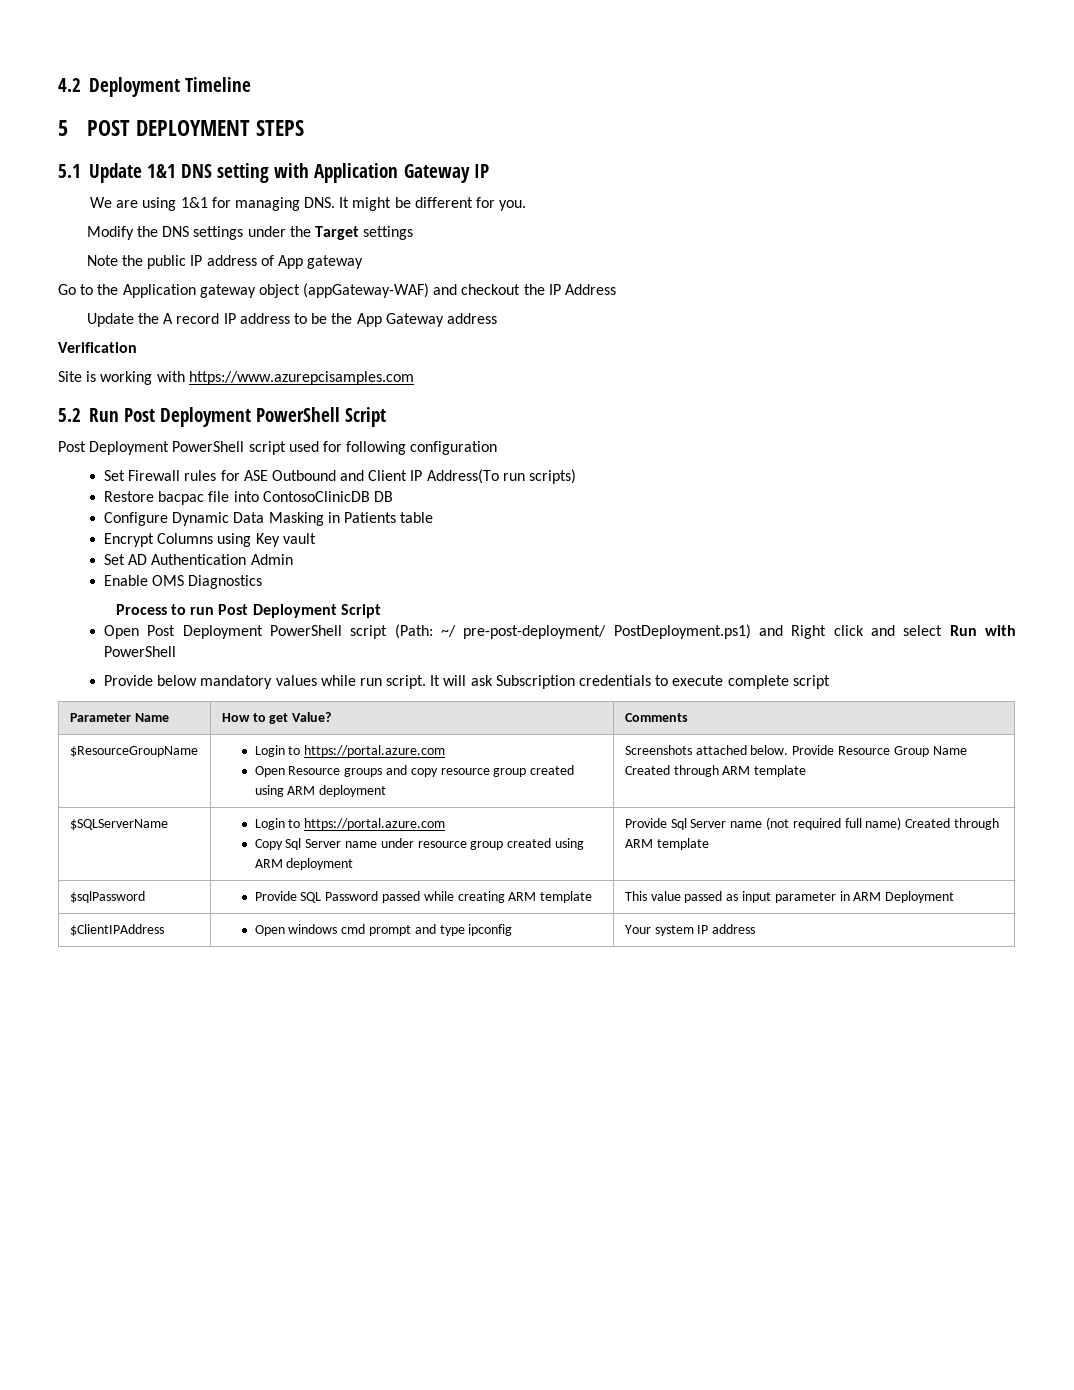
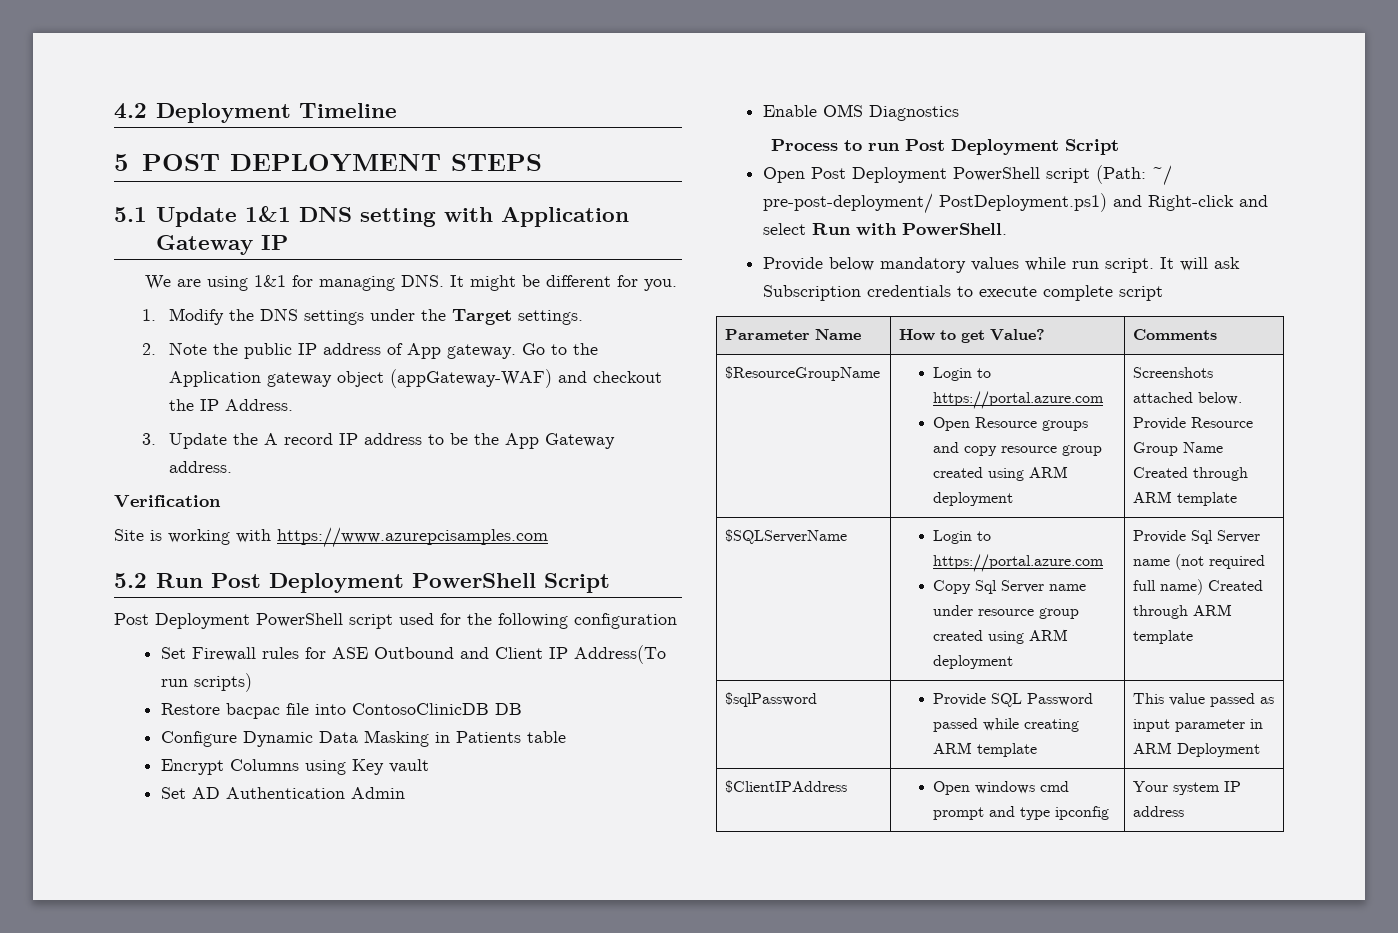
- Modify the DNS settings under the Target settings
- Note the public IP address of App gateway
- Go to the Application gateway object (appGateway-WAF) and checkout the IP Address
- Update the A record IP address to be the App Gateway address
+ 1. Modify the DNS settings under the Target settings.
+ 2. Note the public IP address of App gateway. Go to the Application gateway object (appGateway-WAF) and checkout the IP Address.
+ 3. Update the A record IP address to be the App Gateway address.
- Post Deployment PowerShell script used for following configuration
+ Post Deployment PowerShell script used for the following configuration
- Open Post Deployment PowerShell script (Path: ~/ pre-post-deployment/ PostDeployment.ps1) and Right click and select Run with PowerShell
+ Open Post Deployment PowerShell script (Path: ~/ pre-post-deployment/ PostDeployment.ps1) and Right-click and select Run with PowerShell.

